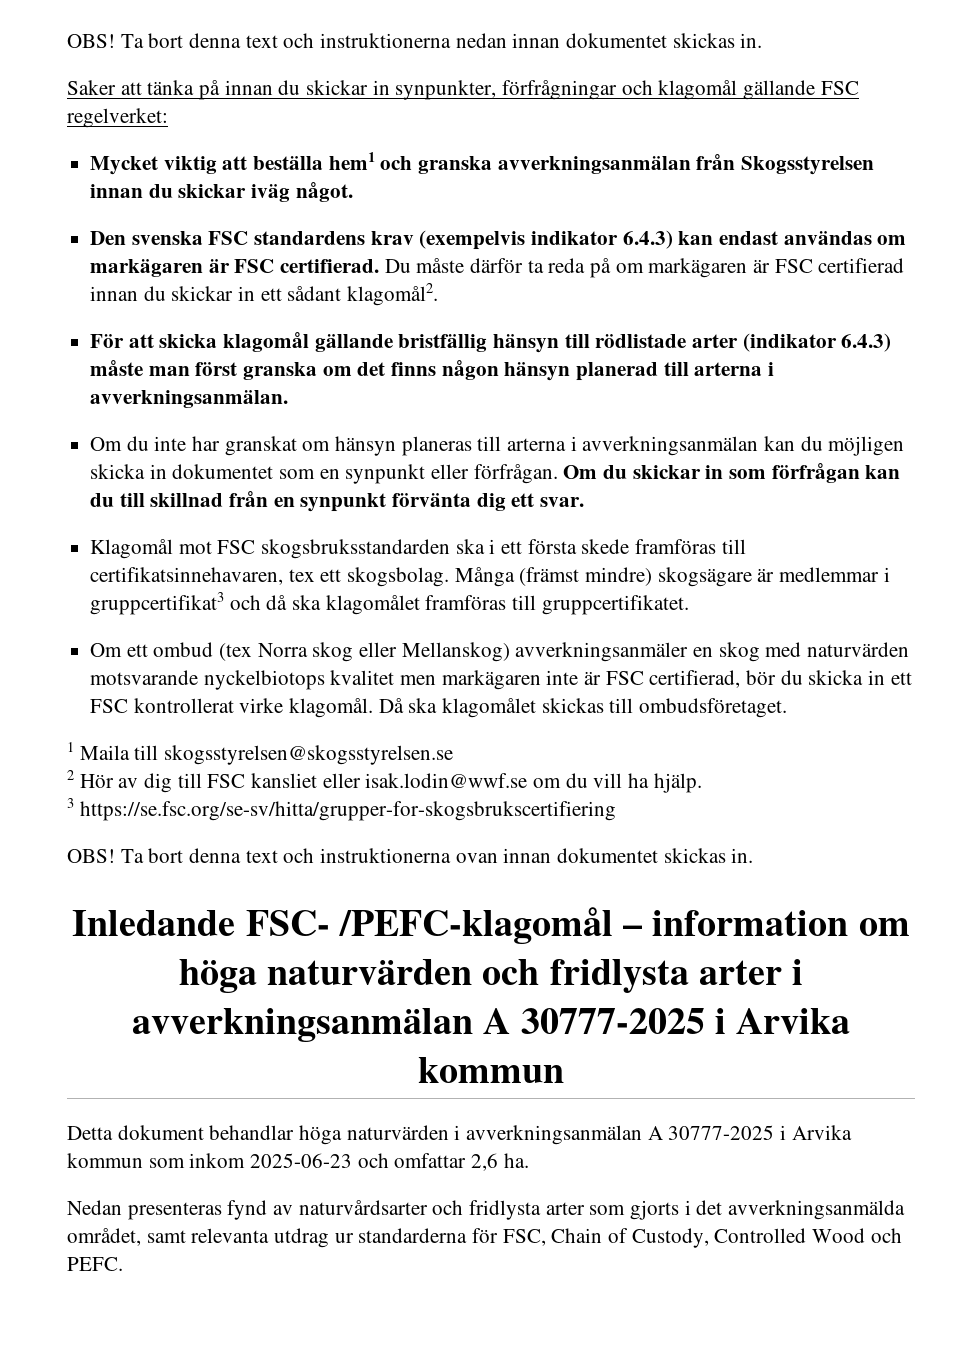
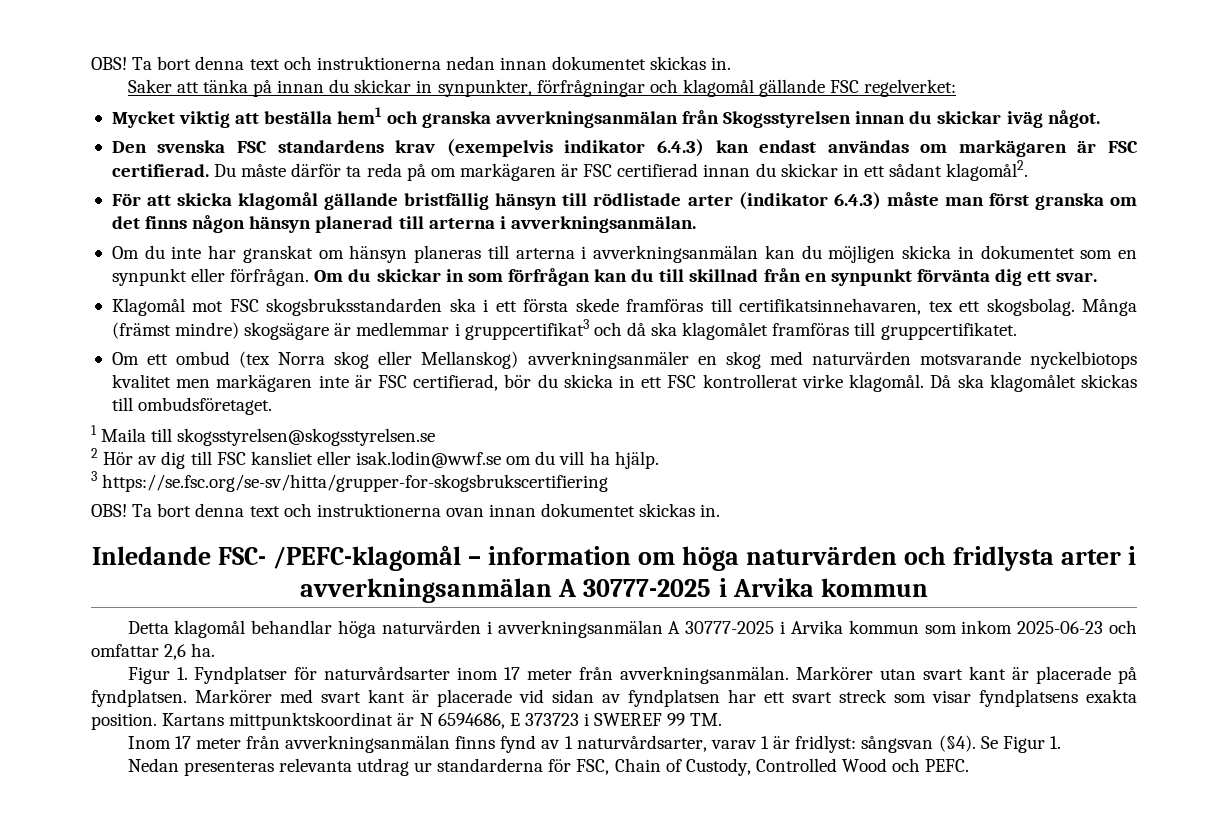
- Detta dokument behandlar höga naturvärden i avverkningsanmälan A 30777-2025 i Arvika kommun som inkom 2025-06-23 och omfattar 2,6 ha.
+ Detta klagomål behandlar höga naturvärden i avverkningsanmälan A 30777-2025 i Arvika kommun som inkom 2025-06-23 och omfattar 2,6 ha.
- Nedan presenteras fynd av naturvårdsarter och fridlysta arter som gjorts i det avverkningsanmälda området, samt relevanta utdrag ur standarderna för FSC, Chain of Custody, Controlled Wood och PEFC.
+ Figur 1. Fyndplatser för naturvårdsarter inom 17 meter från avverkningsanmälan. Markörer utan svart kant är placerade på fyndplatsen. Markörer med svart kant är placerade vid sidan av fyndplatsen har ett svart streck som visar fyndplatsens exakta position. Kartans mittpunktskoordinat är N 6594686, E 373723 i SWEREF 99 TM.
+ Inom 17 meter från avverkningsanmälan finns fynd av 1 naturvårdsarter, varav 1 är fridlyst: sångsvan (§4). Se Figur 1.
+ Nedan presenteras relevanta utdrag ur standarderna för FSC, Chain of Custody, Controlled Wood och PEFC.

